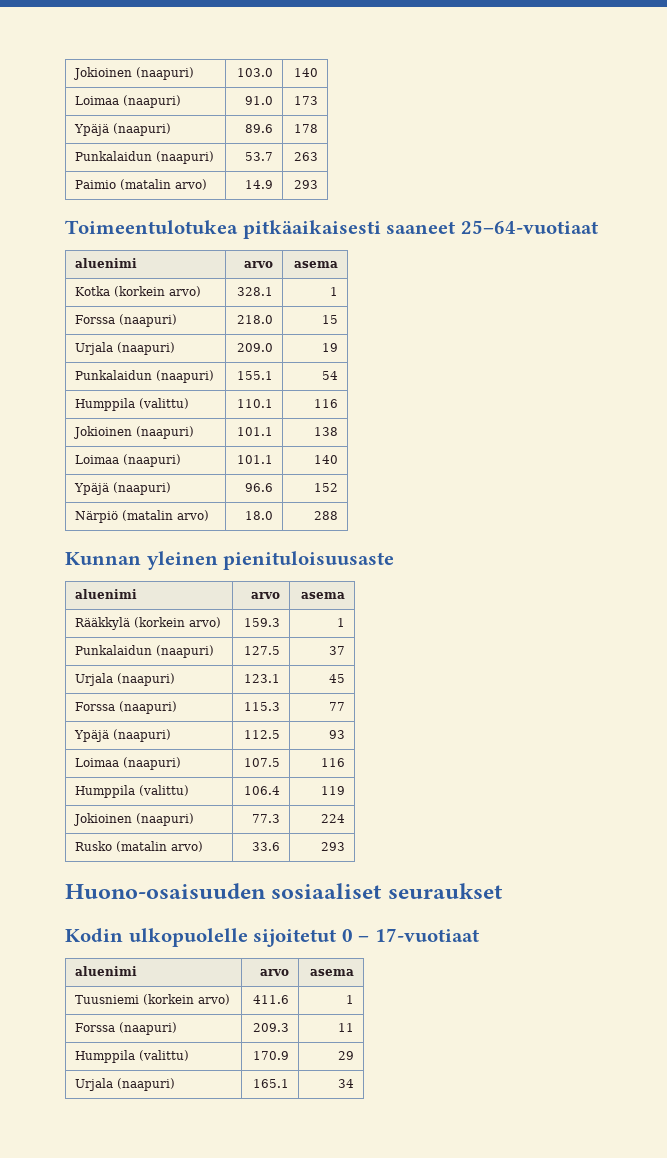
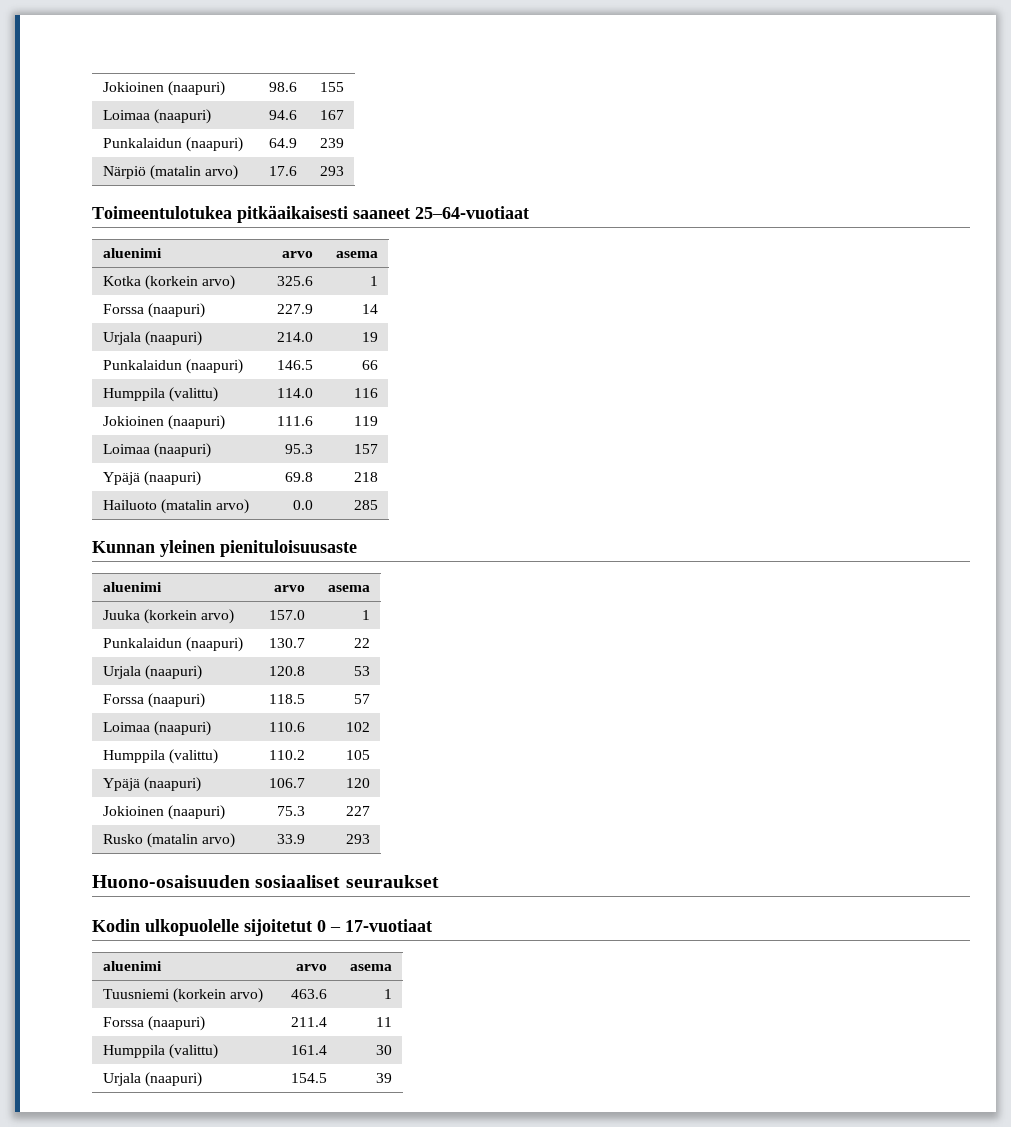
- Jokioinen (naapuri) | 103.0 | 140
- Loimaa (naapuri) | 91.0 | 173
- Ypäjä (naapuri) | 89.6 | 178
- Punkalaidun (naapuri) | 53.7 | 263
- Paimio (matalin arvo) | 14.9 | 293
+ Jokioinen (naapuri) | 98.6 | 155
+ Loimaa (naapuri) | 94.6 | 167
+ Punkalaidun (naapuri) | 64.9 | 239
+ Närpiö (matalin arvo) | 17.6 | 293
- Kotka (korkein arvo) | 328.1 | 1
- Forssa (naapuri) | 218.0 | 15
- Urjala (naapuri) | 209.0 | 19
+ Kotka (korkein arvo) | 325.6 | 1
+ Forssa (naapuri) | 227.9 | 14
+ Urjala (naapuri) | 214.0 | 19
- Punkalaidun (naapuri) | 155.1 | 54
- Humppila (valittu) | 110.1 | 116
+ Punkalaidun (naapuri) | 146.5 | 66
+ Humppila (valittu) | 114.0 | 116
- Jokioinen (naapuri) | 101.1 | 138
- Loimaa (naapuri) | 101.1 | 140
- Ypäjä (naapuri) | 96.6 | 152
- Närpiö (matalin arvo) | 18.0 | 288
+ Jokioinen (naapuri) | 111.6 | 119
+ Loimaa (naapuri) | 95.3 | 157
+ Ypäjä (naapuri) | 69.8 | 218
+ Hailuoto (matalin arvo) | 0.0 | 285
- Rääkkylä (korkein arvo) | 159.3 | 1
+ Juuka (korkein arvo) | 157.0 | 1
- Punkalaidun (naapuri) | 127.5 | 37
- Urjala (naapuri) | 123.1 | 45
- Forssa (naapuri) | 115.3 | 77
- Ypäjä (naapuri) | 112.5 | 93
- Loimaa (naapuri) | 107.5 | 116
- Humppila (valittu) | 106.4 | 119
- Jokioinen (naapuri) | 77.3 | 224
+ Punkalaidun (naapuri) | 130.7 | 22
+ Urjala (naapuri) | 120.8 | 53
+ Forssa (naapuri) | 118.5 | 57
+ Loimaa (naapuri) | 110.6 | 102
+ Humppila (valittu) | 110.2 | 105
+ Ypäjä (naapuri) | 106.7 | 120
+ Jokioinen (naapuri) | 75.3 | 227
- Rusko (matalin arvo) | 33.6 | 293
+ Rusko (matalin arvo) | 33.9 | 293
- Tuusniemi (korkein arvo) | 411.6 | 1
- Forssa (naapuri) | 209.3 | 11
+ Tuusniemi (korkein arvo) | 463.6 | 1
+ Forssa (naapuri) | 211.4 | 11
- Humppila (valittu) | 170.9 | 29
- Urjala (naapuri) | 165.1 | 34
+ Humppila (valittu) | 161.4 | 30
+ Urjala (naapuri) | 154.5 | 39

